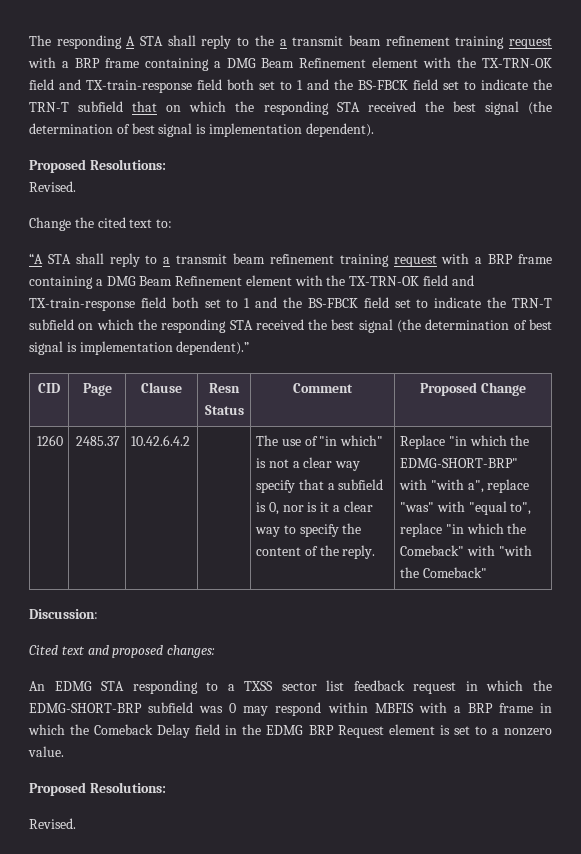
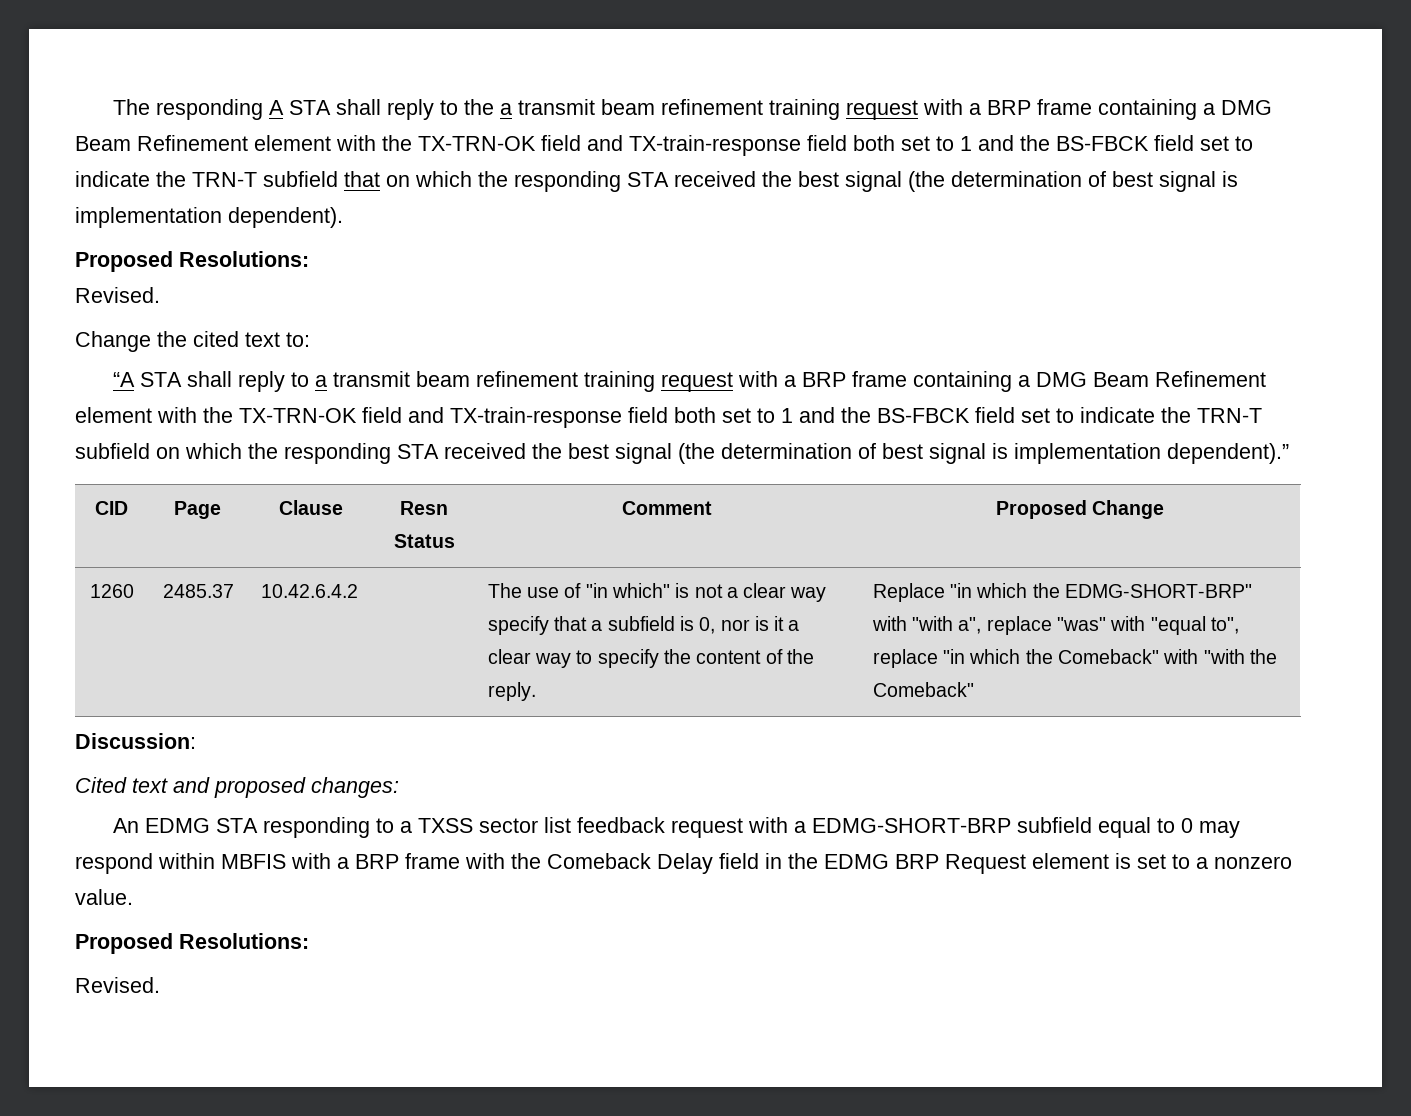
- An EDMG STA responding to a TXSS sector list feedback request in which the EDMG-SHORT-BRP subfield was 0 may respond within MBFIS with a BRP frame in which the Comeback Delay field in the EDMG BRP Request element is set to a nonzero value.
+ An EDMG STA responding to a TXSS sector list feedback request with a EDMG-SHORT-BRP subfield equal to 0 may respond within MBFIS with a BRP frame with the Comeback Delay field in the EDMG BRP Request element is set to a nonzero value.

